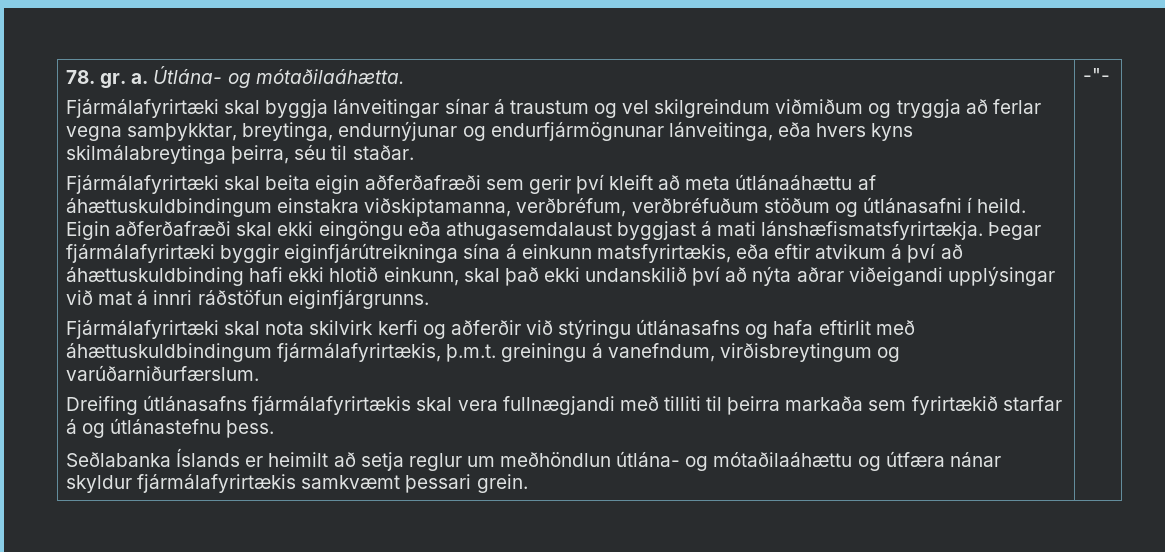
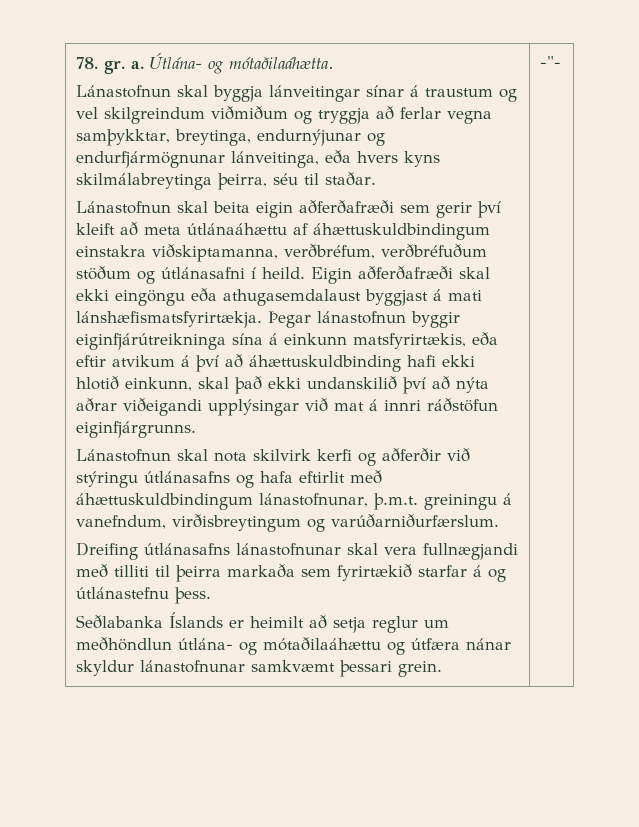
- Fjármálafyrirtæki skal byggja lánveitingar sínar á traustum og vel skilgreindum viðmiðum og tryggja að ferlar vegna samþykktar, breytinga, endurnýjunar og endurfjármögnunar lánveitinga, eða hvers kyns skilmálabreytinga þeirra, séu til staðar.
+ Lánastofnun skal byggja lánveitingar sínar á traustum og vel skilgreindum viðmiðum og tryggja að ferlar vegna samþykktar, breytinga, endurnýjunar og endurfjármögnunar lánveitinga, eða hvers kyns skilmálabreytinga þeirra, séu til staðar.
- Fjármálafyrirtæki skal beita eigin aðferðafræði sem gerir því kleift að meta útlánaáhættu af áhættuskuldbindingum einstakra viðskiptamanna, verðbréfum, verðbréfuðum stöðum og útlánasafni í heild.
+ Lánastofnun skal beita eigin aðferðafræði sem gerir því kleift að meta útlánaáhættu af áhættuskuldbindingum einstakra viðskiptamanna, verðbréfum, verðbréfuðum stöðum og útlánasafni í heild.
- Þegar fjármálafyrirtæki byggir eiginfjárútreikninga sína á einkunn matsfyrirtækis, eða eftir atvikum á því að áhættuskuldbinding hafi ekki hlotið einkunn, skal það ekki undanskilið því að nýta aðrar viðeigandi upplýsingar við mat á innri ráðstöfun eiginfjárgrunns.
+ Þegar lánastofnun byggir eiginfjárútreikninga sína á einkunn matsfyrirtækis, eða eftir atvikum á því að áhættuskuldbinding hafi ekki hlotið einkunn, skal það ekki undanskilið því að nýta aðrar viðeigandi upplýsingar við mat á innri ráðstöfun eiginfjárgrunns.
- Fjármálafyrirtæki skal nota skilvirk kerfi og aðferðir við stýringu útlánasafns og hafa eftirlit með áhættuskuldbindingum fjármálafyrirtækis, þ.m.t. greiningu á vanefndum, virðisbreytingum og varúðarniðurfærslum.
+ Lánastofnun skal nota skilvirk kerfi og aðferðir við stýringu útlánasafns og hafa eftirlit með áhættuskuldbindingum lánastofnunar, þ.m.t. greiningu á vanefndum, virðisbreytingum og varúðarniðurfærslum.
- Dreifing útlánasafns fjármálafyrirtækis skal vera fullnægjandi með tilliti til þeirra markaða sem fyrirtækið starfar á og útlánastefnu þess.
+ Dreifing útlánasafns lánastofnunar skal vera fullnægjandi með tilliti til þeirra markaða sem fyrirtækið starfar á og útlánastefnu þess.
- Seðlabanka Íslands er heimilt að setja reglur um meðhöndlun útlána- og mótaðilaáhættu og útfæra nánar skyldur fjármálafyrirtækis samkvæmt þessari grein.
+ Seðlabanka Íslands er heimilt að setja reglur um meðhöndlun útlána- og mótaðilaáhættu og útfæra nánar skyldur lánastofnunar samkvæmt þessari grein.

